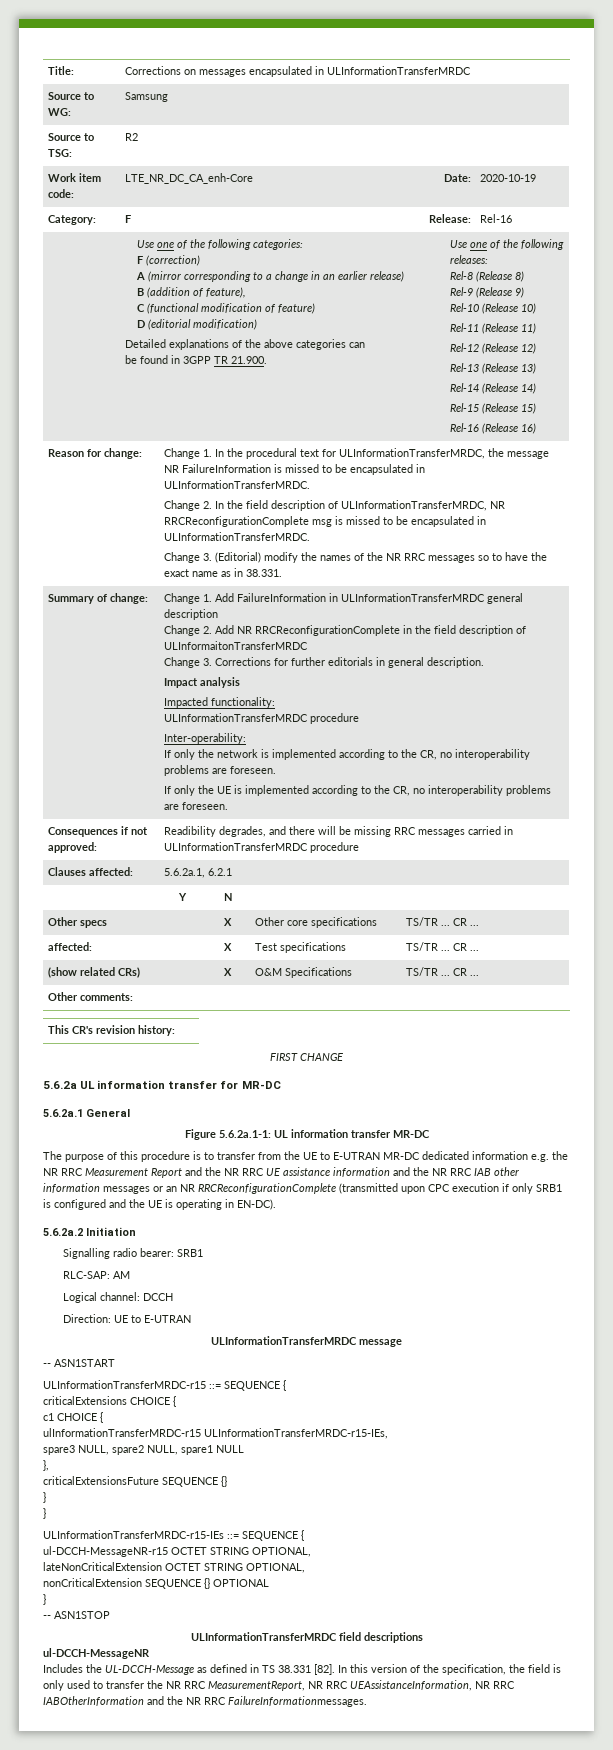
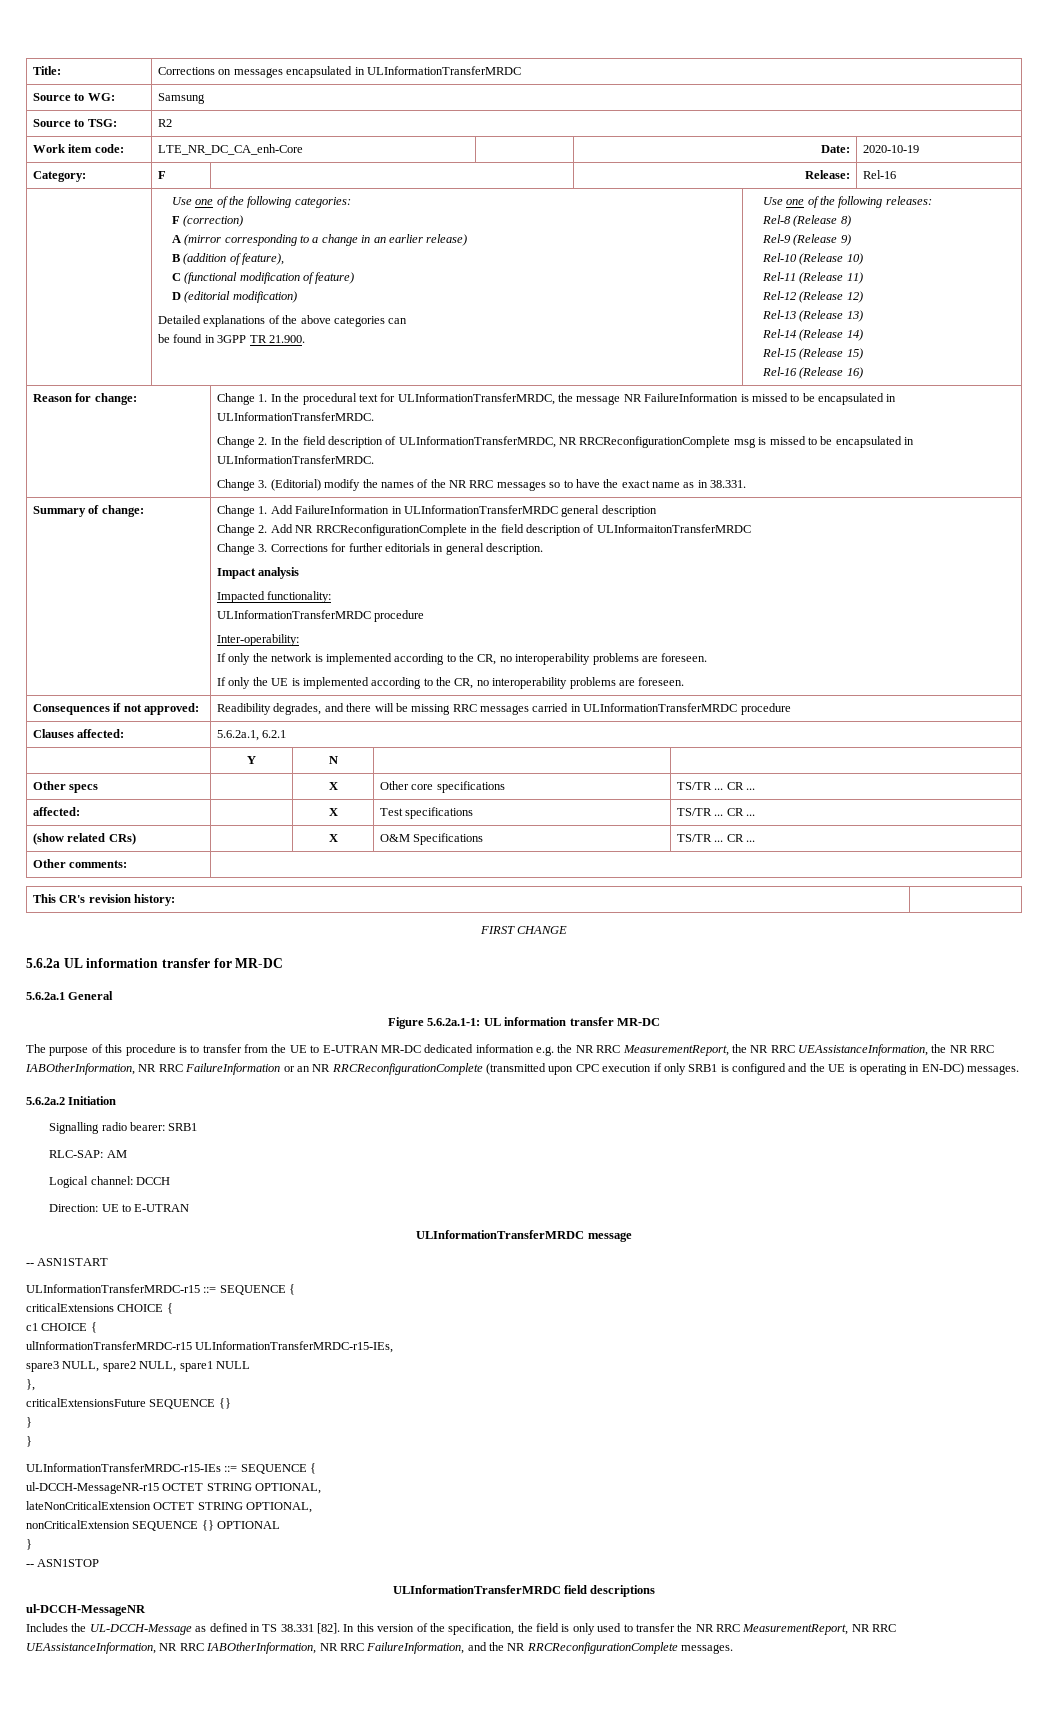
- The purpose of this procedure is to transfer from the UE to E-UTRAN MR-DC dedicated information e.g. the NR RRC Measurement Report and the NR RRC UE assistance information and the NR RRC IAB other information messages or an NR RRCReconfigurationComplete (transmitted upon CPC execution if only SRB1 is configured and the UE is operating in EN-DC).
+ The purpose of this procedure is to transfer from the UE to E-UTRAN MR-DC dedicated information e.g. the NR RRC MeasurementReport, the NR RRC UEAssistanceInformation, the NR RRC IABOtherInformation, NR RRC FailureInformation or an NR RRCReconfigurationComplete (transmitted upon CPC execution if only SRB1 is configured and the UE is operating in EN-DC) messages.
- In this version of the specification, the field is only used to transfer the NR RRC MeasurementReport, NR RRC UEAssistanceInformation, NR RRC IABOtherInformation and the NR RRC FailureInformationmessages.
+ In this version of the specification, the field is only used to transfer the NR RRC MeasurementReport, NR RRC UEAssistanceInformation, NR RRC IABOtherInformation, NR RRC FailureInformation, and the NR RRCReconfigurationComplete messages.

